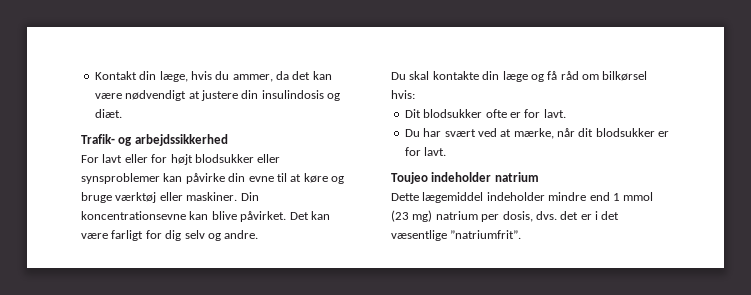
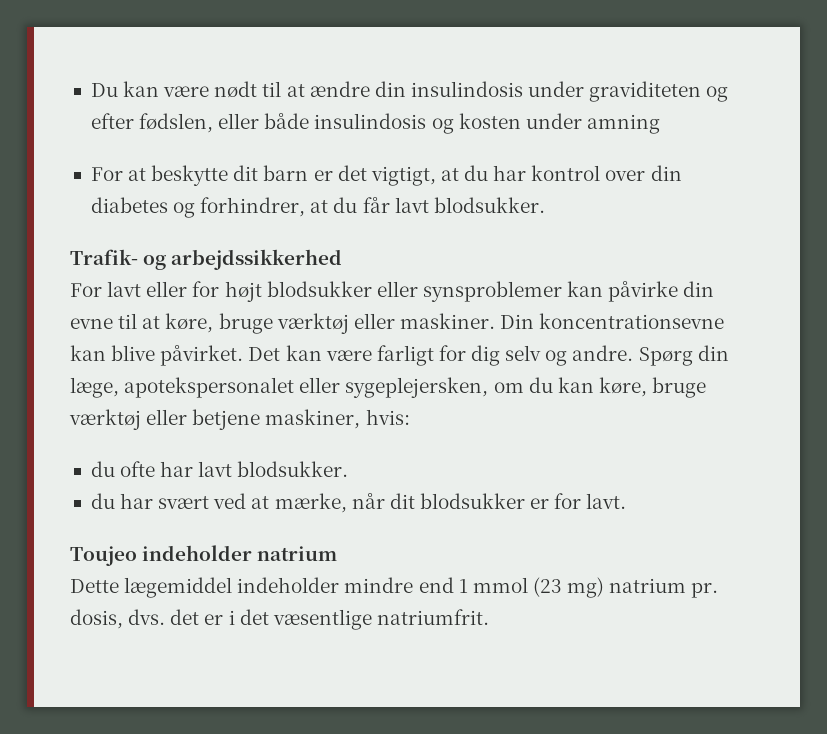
- Kontakt din læge, hvis du ammer, da det kan være nødvendigt at justere din insulindosis og diæt.
+ Du kan være nødt til at ændre din insulindosis under graviditeten og efter fødslen, eller både insulindosis og kosten under amning
+ For at beskytte dit barn er det vigtigt, at du har kontrol over din diabetes og forhindrer, at du får lavt blodsukker.
- For lavt eller for højt blodsukker eller synsproblemer kan påvirke din evne til at køre og bruge værktøj eller maskiner.
+ For lavt eller for højt blodsukker eller synsproblemer kan påvirke din evne til at køre, bruge værktøj eller maskiner.
- Det kan være farligt for dig selv og andre.
- Du skal kontakte din læge og få råd om bilkørsel hvis:
- Dit blodsukker ofte er for lavt.
- Du har svært ved at mærke, når dit blodsukker er for lavt.
+ Det kan være farligt for dig selv og andre. Spørg din læge, apotekspersonalet eller sygeplejersken, om du kan køre, bruge værktøj eller betjene maskiner, hvis:
+ du ofte har lavt blodsukker.
+ du har svært ved at mærke, når dit blodsukker er for lavt.
- Dette lægemiddel indeholder mindre end 1 mmol (23 mg) natrium per dosis, dvs. det er i det væsentlige ”natriumfrit”.
+ Dette lægemiddel indeholder mindre end 1 mmol (23 mg) natrium pr. dosis, dvs. det er i det væsentlige natriumfrit.

